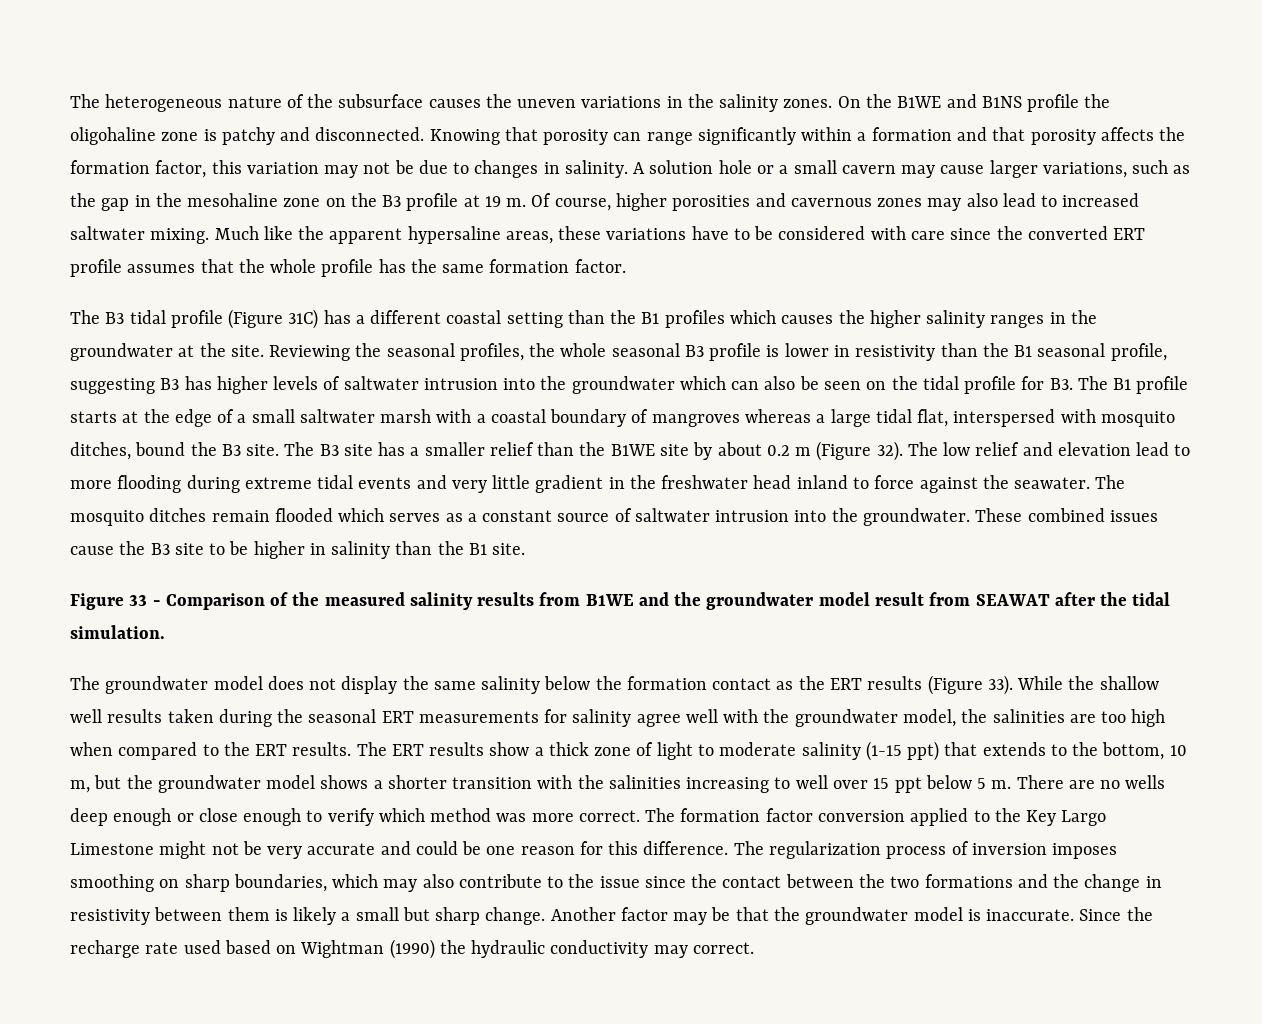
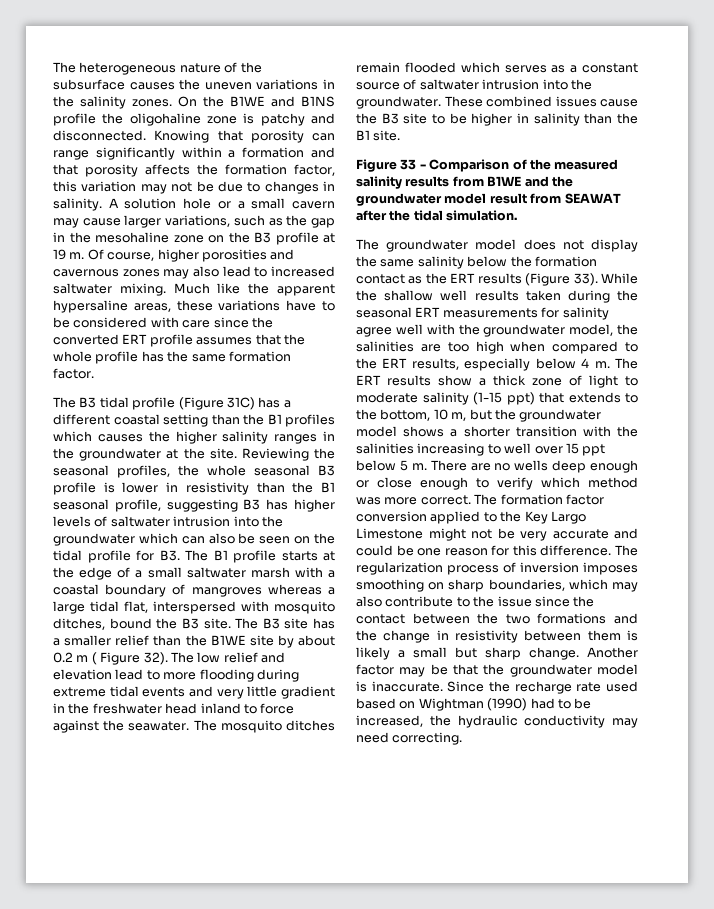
- The B3 site has a smaller relief than the B1WE site by about 0.2 m (Figure 32).
+ The B3 site has a smaller relief than the B1WE site by about 0.2 m ( Figure 32).
- While the shallow well results taken during the seasonal ERT measurements for salinity agree well with the groundwater model, the salinities are too high when compared to the ERT results.
+ While the shallow well results taken during the seasonal ERT measurements for salinity agree well with the groundwater model, the salinities are too high when compared to the ERT results, especially below 4 m.
- Since the recharge rate used based on Wightman (1990) the hydraulic conductivity may correct.
+ Since the recharge rate used based on Wightman (1990) had to be increased, the hydraulic conductivity may need correcting.

